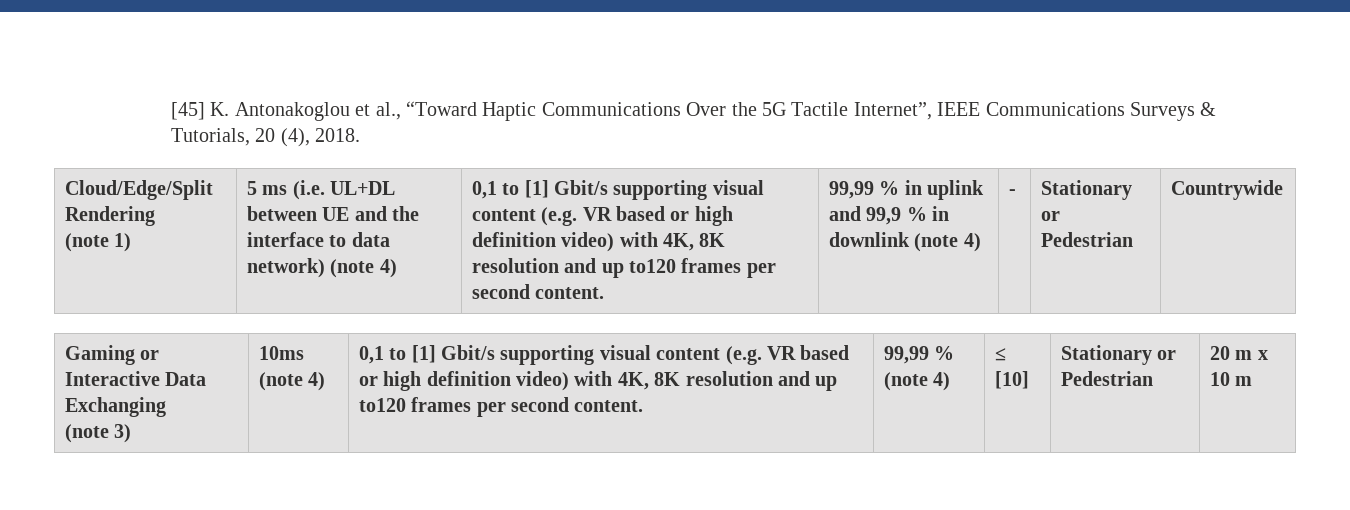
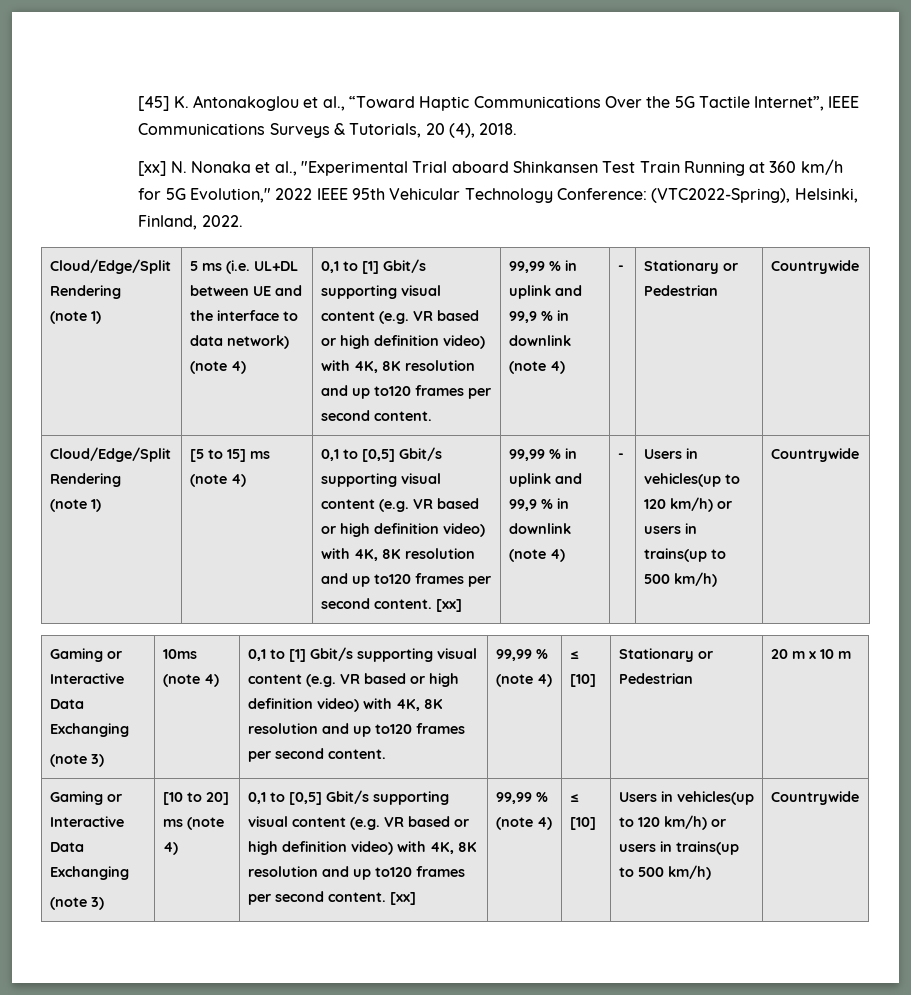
+ [xx] N. Nonaka et al., "Experimental Trial aboard Shinkansen Test Train Running at 360 km/h for 5G Evolution," 2022 IEEE 95th Vehicular Technology Conference: (VTC2022-Spring), Helsinki, Finland, 2022.
  Stationary or Pedestrian | Countrywide
+ Cloud/Edge/Split Rendering
+ (note 1) | [5 to 15] ms (note 4) | 0,1 to [0,5] Gbit/s supporting visual content (e.g. VR based or high definition video) with 4K, 8K resolution and up to120 frames per second content. [xx] | 99,99 % in uplink and 99,9 % in downlink (note 4) | - | Users in vehicles(up to 120 km/h) or users in trains(up to 500 km/h) | Countrywide
  20 m x 10 m
+ Gaming or Interactive Data Exchanging
+ (note 3) | [10 to 20] ms (note 4) | 0,1 to [0,5] Gbit/s supporting visual content (e.g. VR based or high definition video) with 4K, 8K resolution and up to120 frames per second content. [xx] | 99,99 % (note 4) | ≤ [10] | Users in vehicles(up to 120 km/h) or users in trains(up to 500 km/h) | Countrywide

